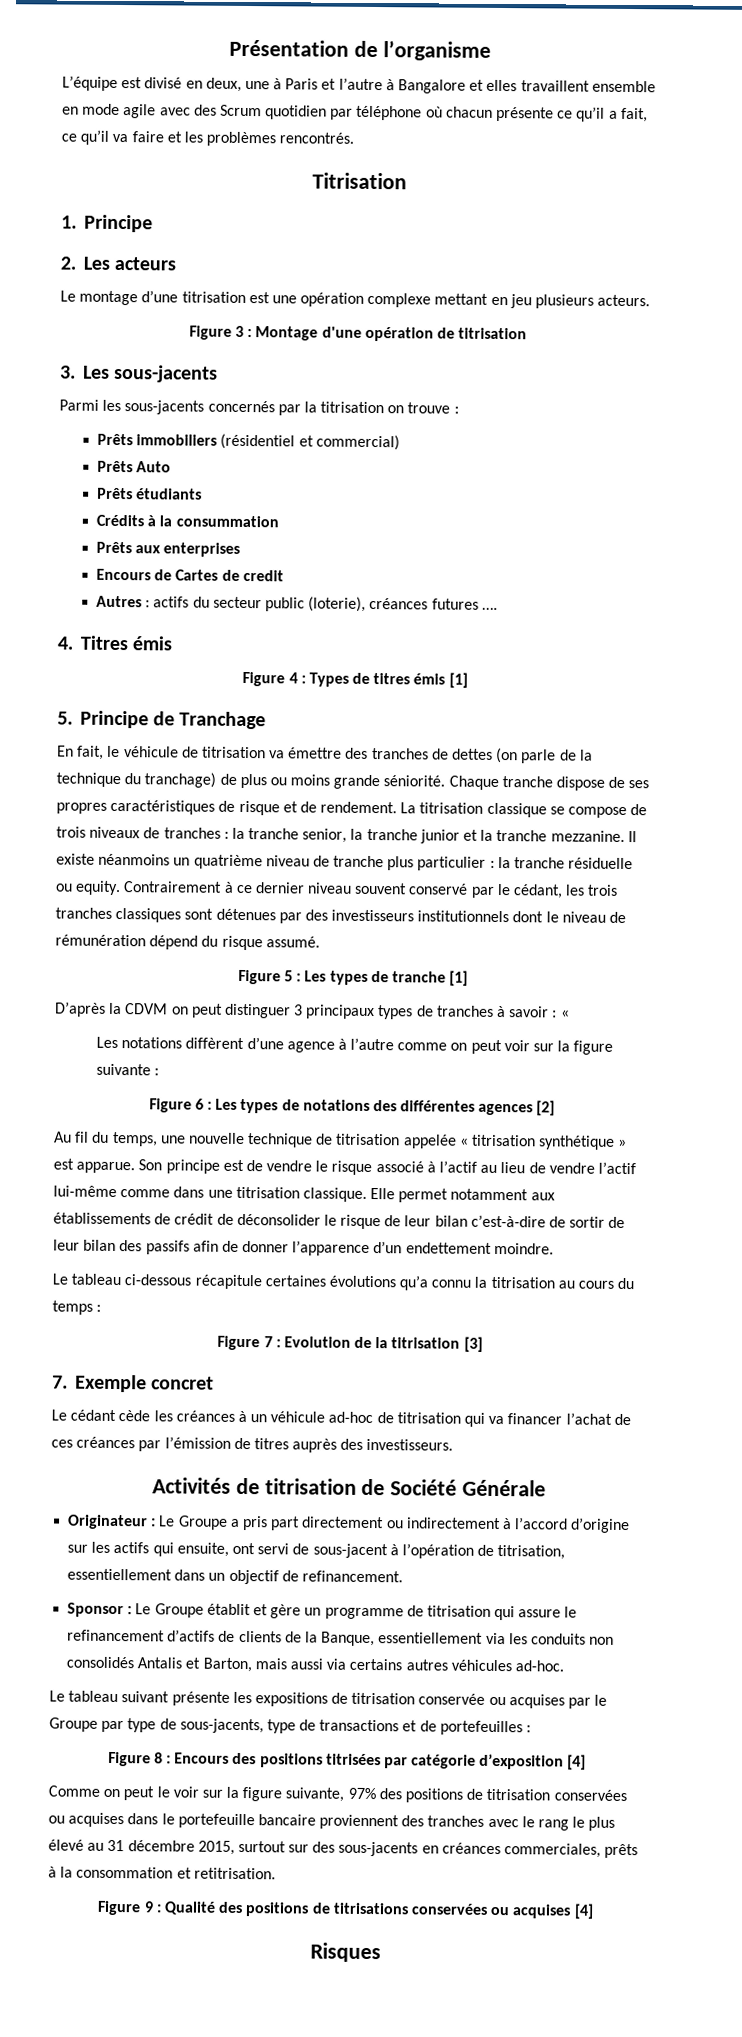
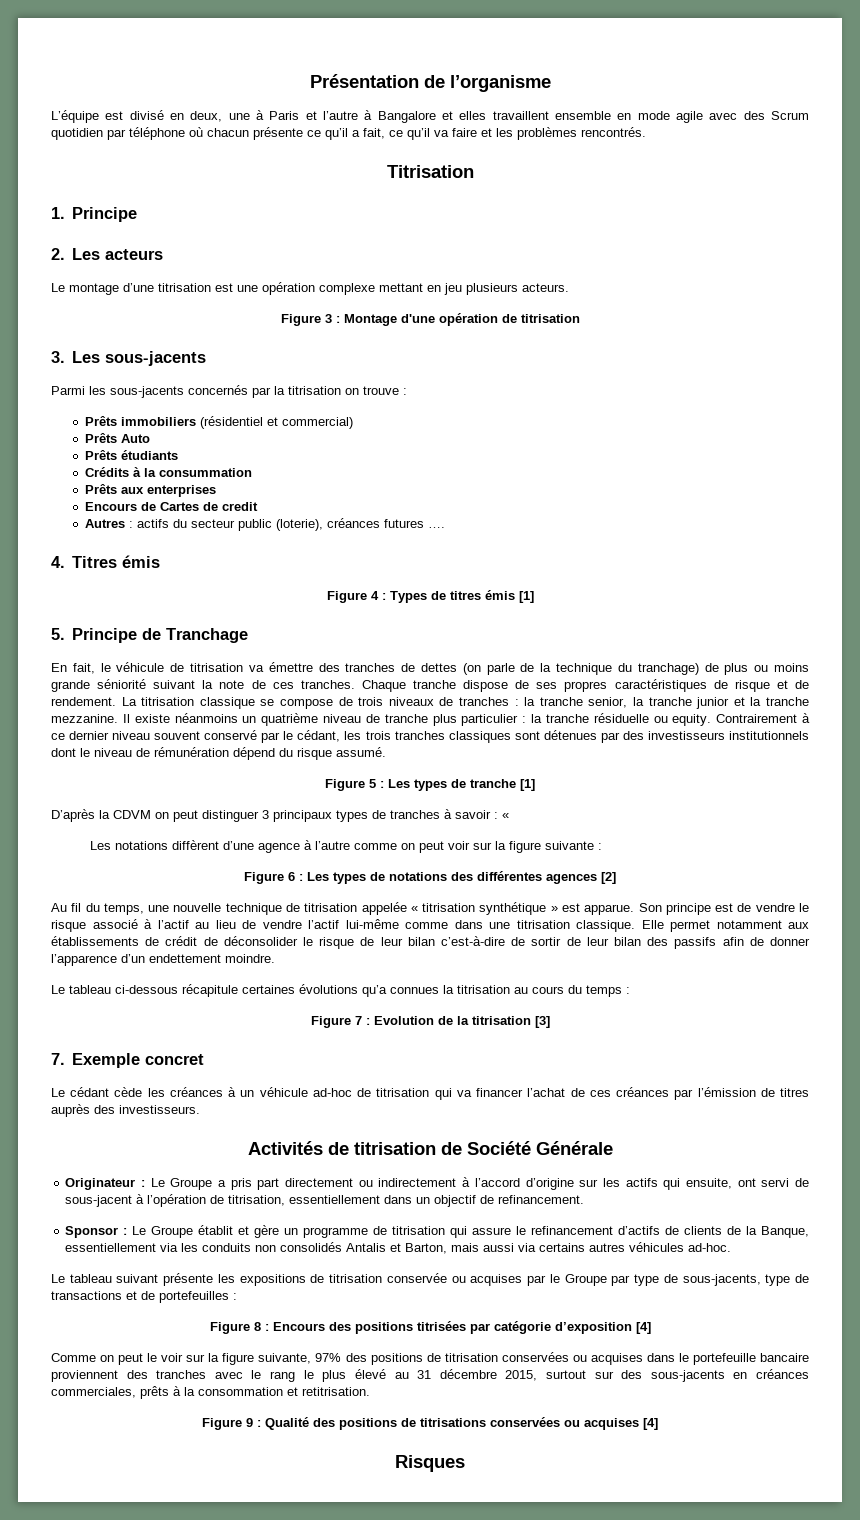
- En fait, le véhicule de titrisation va émettre des tranches de dettes (on parle de la technique du tranchage) de plus ou moins grande séniorité.
+ En fait, le véhicule de titrisation va émettre des tranches de dettes (on parle de la technique du tranchage) de plus ou moins grande séniorité suivant la note de ces tranches.
- Le tableau ci-dessous récapitule certaines évolutions qu’a connu la titrisation au cours du temps :
+ Le tableau ci-dessous récapitule certaines évolutions qu’a connues la titrisation au cours du temps :

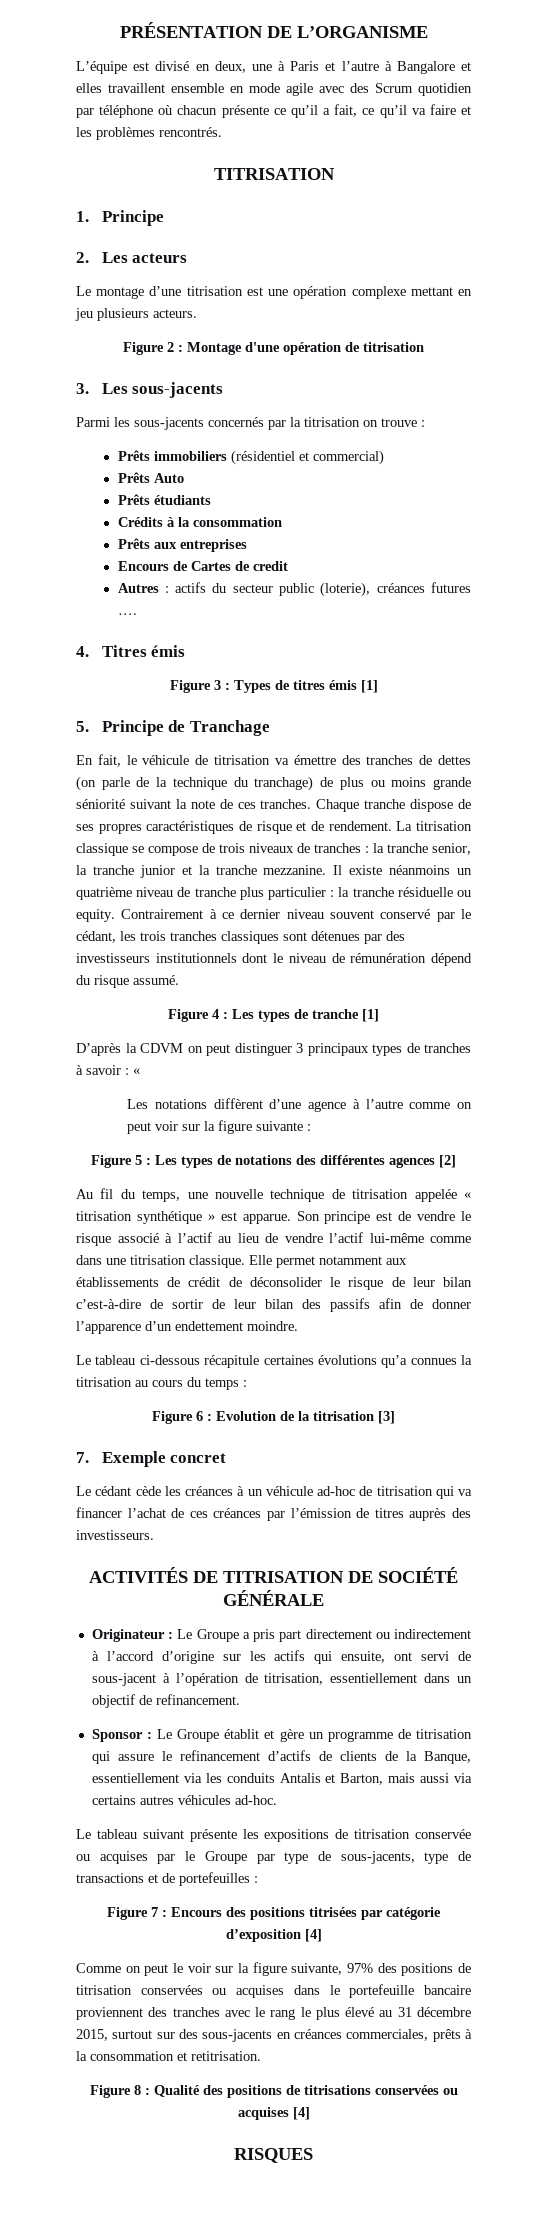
- Présentation de l’organisme
+ PRÉSENTATION DE L’ORGANISME
  L’équipe est divisé en deux, une à Paris et l’autre à Bangalore et elles travaillent ensemble en mode agile avec des Scrum quotidien par téléphone où chacun présente ce qu’il a fait, ce qu’il va faire et les problèmes rencontrés.
- Titrisation
+ TITRISATION
- Figure 3 : Montage d'une opération de titrisation
+ Figure 2 : Montage d'une opération de titrisation
- Crédits à la consummation
+ Crédits à la consommation
- Prêts aux enterprises
+ Prêts aux entreprises
- Figure 4 : Types de titres émis [1]
+ Figure 3 : Types de titres émis [1]
- Figure 5 : Les types de tranche [1]
+ Figure 4 : Les types de tranche [1]
- Figure 6 : Les types de notations des différentes agences [2]
+ Figure 5 : Les types de notations des différentes agences [2]
- Figure 7 : Evolution de la titrisation [3]
+ Figure 6 : Evolution de la titrisation [3]
- Activités de titrisation de Société Générale
+ ACTIVITÉS DE TITRISATION DE SOCIÉTÉ GÉNÉRALE
- Sponsor : Le Groupe établit et gère un programme de titrisation qui assure le refinancement d’actifs de clients de la Banque, essentiellement via les conduits non consolidés Antalis et Barton, mais aussi via certains autres véhicules ad-hoc.
+ Sponsor : Le Groupe établit et gère un programme de titrisation qui assure le refinancement d’actifs de clients de la Banque, essentiellement via les conduits Antalis et Barton, mais aussi via certains autres véhicules ad-hoc.
- Figure 8 : Encours des positions titrisées par catégorie d’exposition [4]
+ Figure 7 : Encours des positions titrisées par catégorie d’exposition [4]
- Figure 9 : Qualité des positions de titrisations conservées ou acquises [4]
+ Figure 8 : Qualité des positions de titrisations conservées ou acquises [4]
- Risques
+ RISQUES

